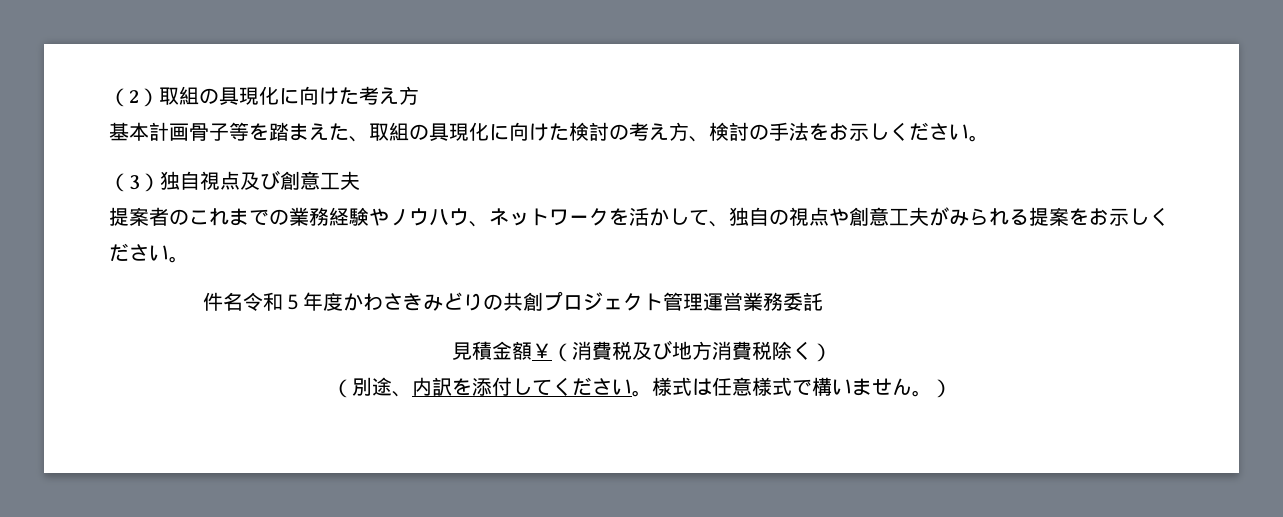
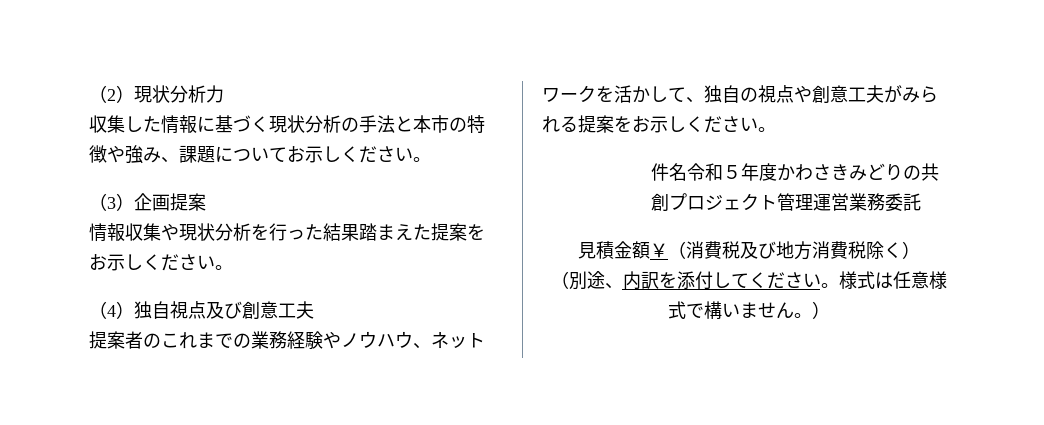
- （2）取組の具現化に向けた考え方
- 基本計画骨子等を踏まえた、取組の具現化に向けた検討の考え方、検討の手法をお示しください。
+ （2）現状分析力
+ 収集した情報に基づく現状分析の手法と本市の特徴や強み、課題についてお示しください。
+ （3）企画提案
+ 情報収集や現状分析を行った結果踏まえた提案をお示しください。
- （3）独自視点及び創意工夫
+ （4）独自視点及び創意工夫

